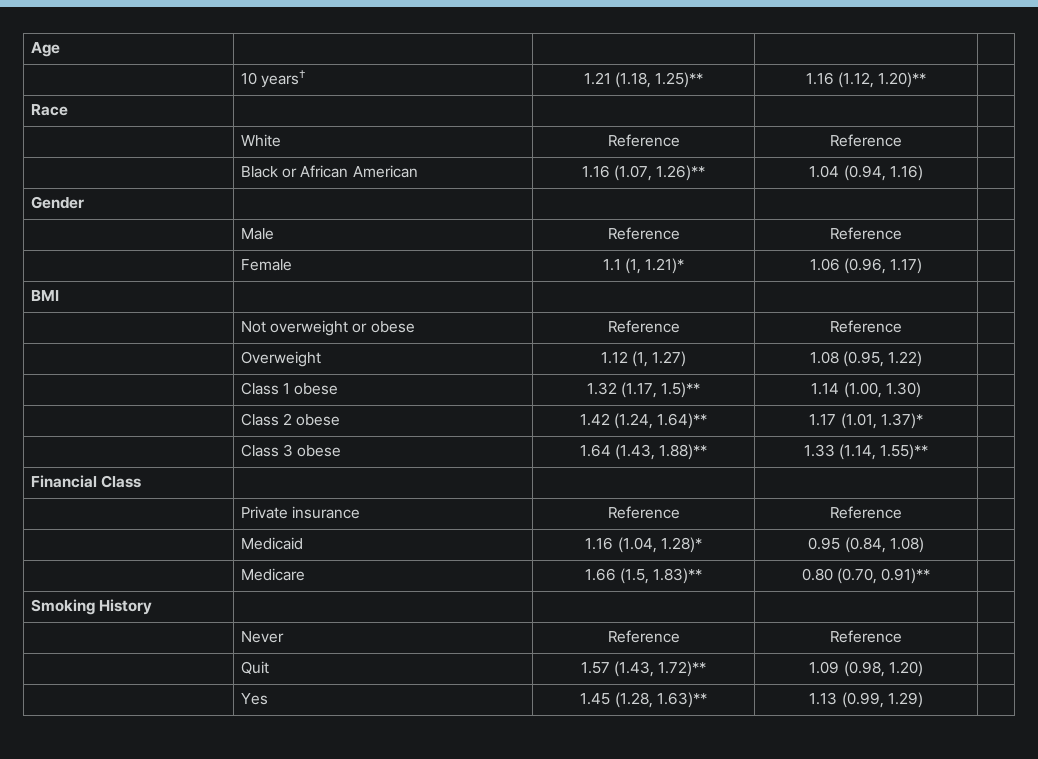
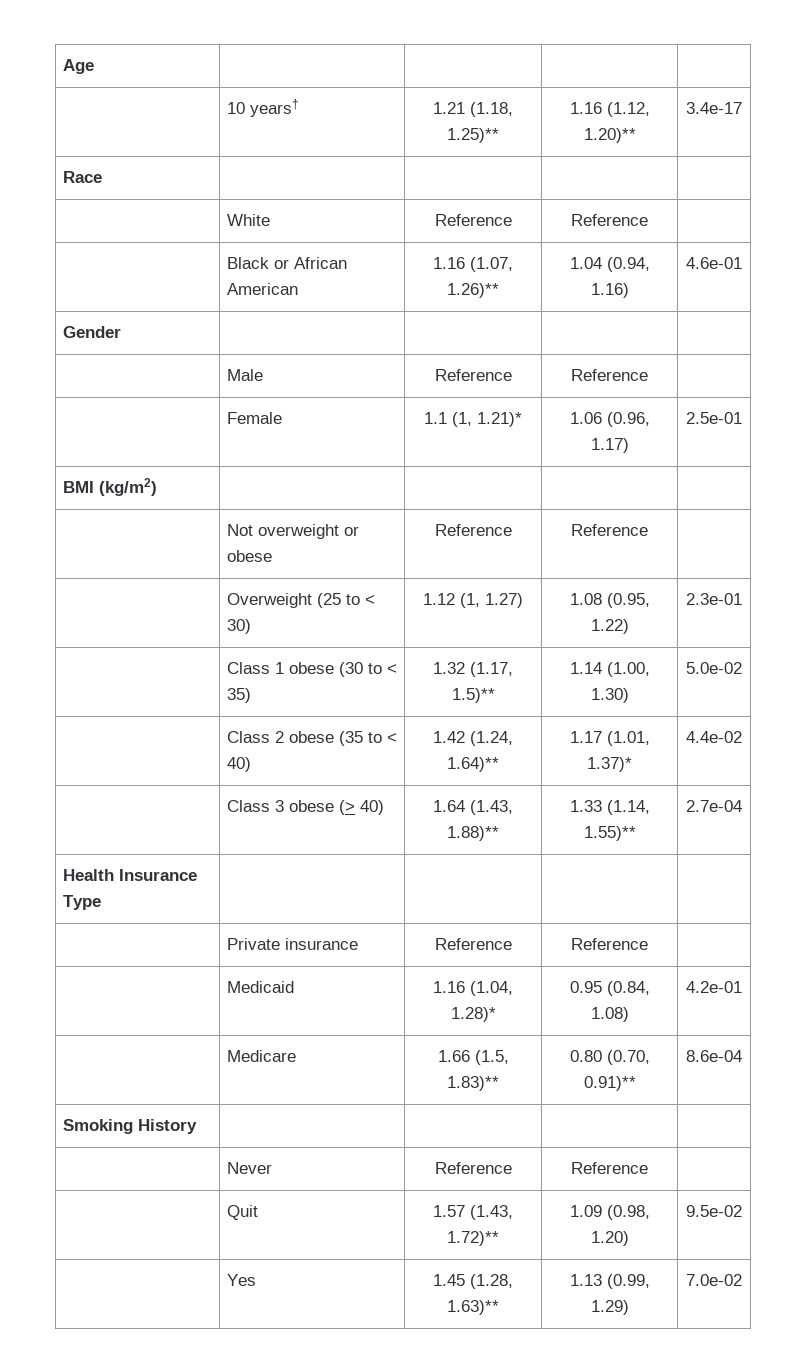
- | 10 years† | 1.21 (1.18, 1.25)** | 1.16 (1.12, 1.20)** |
+ | 10 years† | 1.21 (1.18, 1.25)** | 1.16 (1.12, 1.20)** | 3.4e-17
- | Black or African American | 1.16 (1.07, 1.26)** | 1.04 (0.94, 1.16) |
+ | Black or African American | 1.16 (1.07, 1.26)** | 1.04 (0.94, 1.16) | 4.6e-01
- | Female | 1.1 (1, 1.21)* | 1.06 (0.96, 1.17) |
+ | Female | 1.1 (1, 1.21)* | 1.06 (0.96, 1.17) | 2.5e-01
- BMI | | | |
+ BMI (kg/m2) | | | |
- | Overweight | 1.12 (1, 1.27) | 1.08 (0.95, 1.22) |
+ | Overweight (25 to < 30) | 1.12 (1, 1.27) | 1.08 (0.95, 1.22) | 2.3e-01
- | Class 1 obese | 1.32 (1.17, 1.5)** | 1.14 (1.00, 1.30) |
+ | Class 1 obese (30 to < 35) | 1.32 (1.17, 1.5)** | 1.14 (1.00, 1.30) | 5.0e-02
- | Class 2 obese | 1.42 (1.24, 1.64)** | 1.17 (1.01, 1.37)* |
+ | Class 2 obese (35 to < 40) | 1.42 (1.24, 1.64)** | 1.17 (1.01, 1.37)* | 4.4e-02
- | Class 3 obese | 1.64 (1.43, 1.88)** | 1.33 (1.14, 1.55)** |
- Financial Class | | | |
+ | Class 3 obese (> 40) | 1.64 (1.43, 1.88)** | 1.33 (1.14, 1.55)** | 2.7e-04
+ Health Insurance Type | | | |
- | Medicaid | 1.16 (1.04, 1.28)* | 0.95 (0.84, 1.08) |
+ | Medicaid | 1.16 (1.04, 1.28)* | 0.95 (0.84, 1.08) | 4.2e-01
- | Medicare | 1.66 (1.5, 1.83)** | 0.80 (0.70, 0.91)** |
+ | Medicare | 1.66 (1.5, 1.83)** | 0.80 (0.70, 0.91)** | 8.6e-04
- | Quit | 1.57 (1.43, 1.72)** | 1.09 (0.98, 1.20) |
+ | Quit | 1.57 (1.43, 1.72)** | 1.09 (0.98, 1.20) | 9.5e-02
- | Yes | 1.45 (1.28, 1.63)** | 1.13 (0.99, 1.29) |
+ | Yes | 1.45 (1.28, 1.63)** | 1.13 (0.99, 1.29) | 7.0e-02

